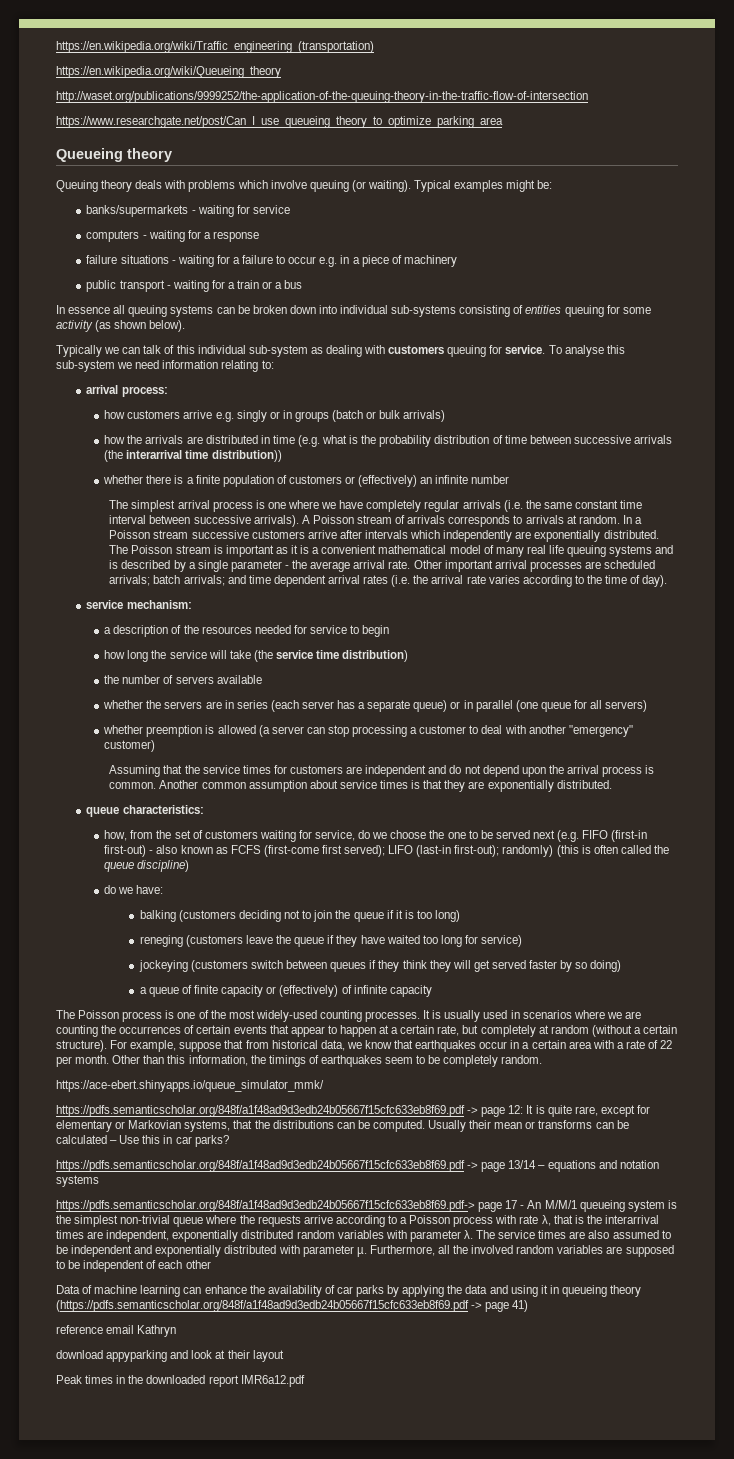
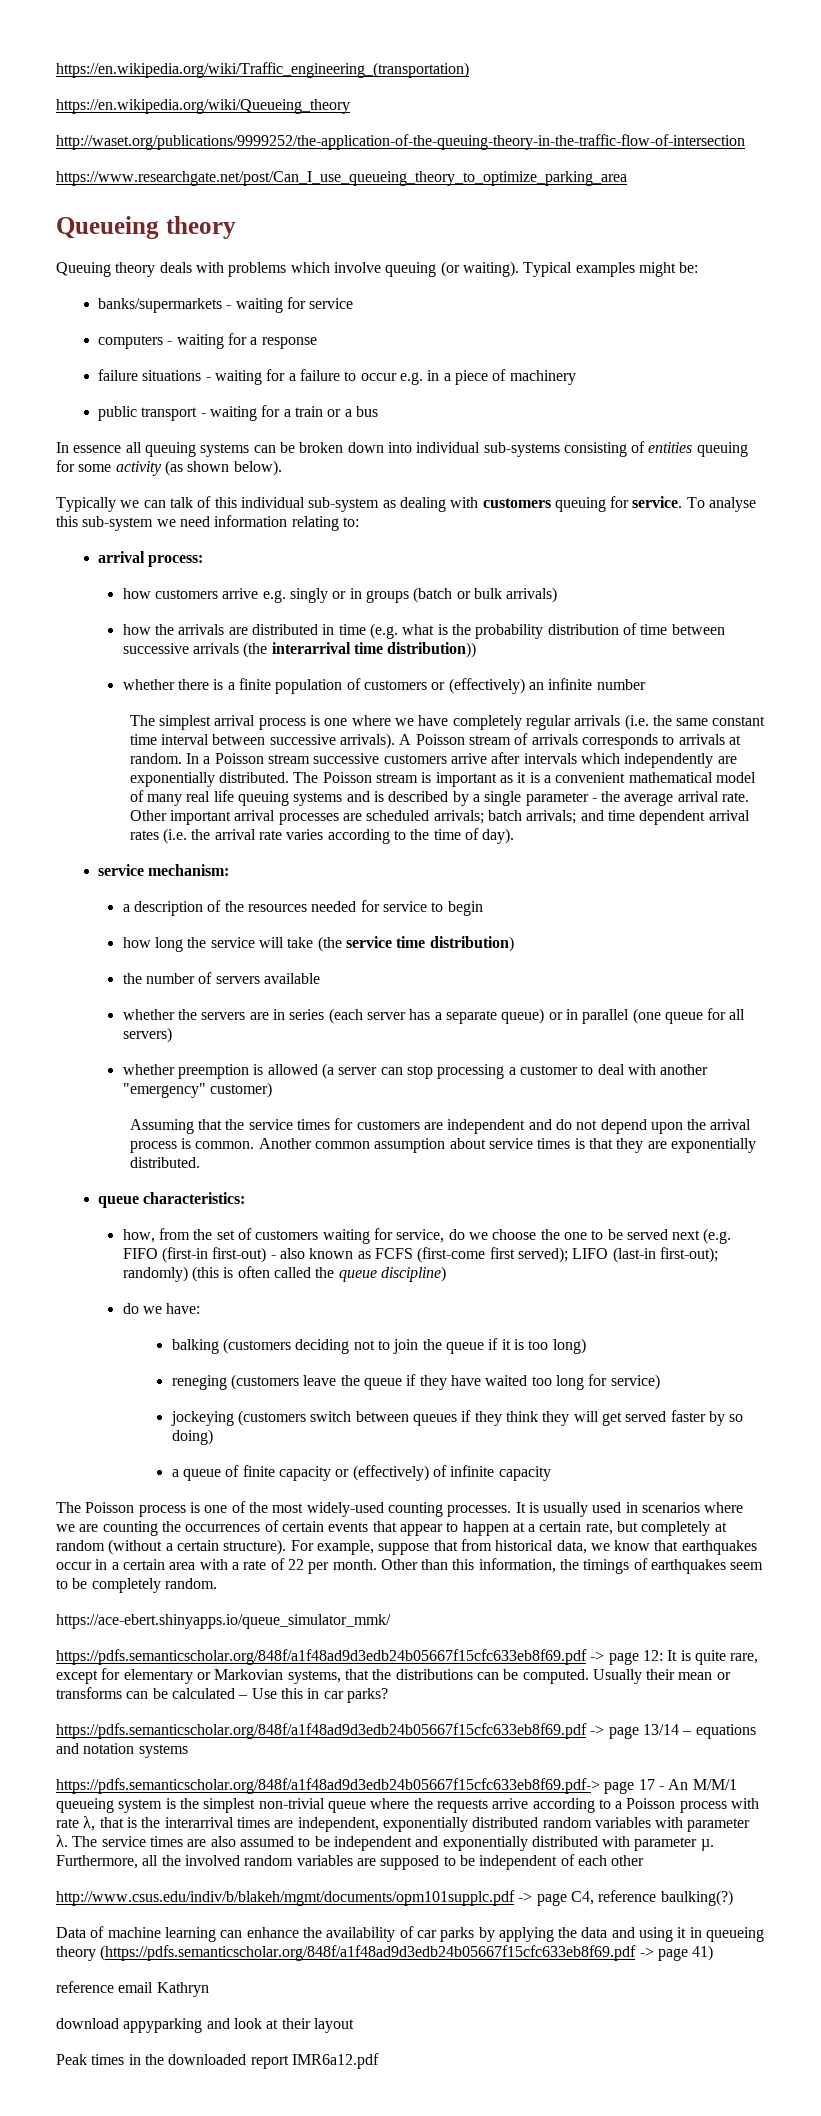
+ http://www.csus.edu/indiv/b/blakeh/mgmt/documents/opm101supplc.pdf -> page C4, reference baulking(?)

